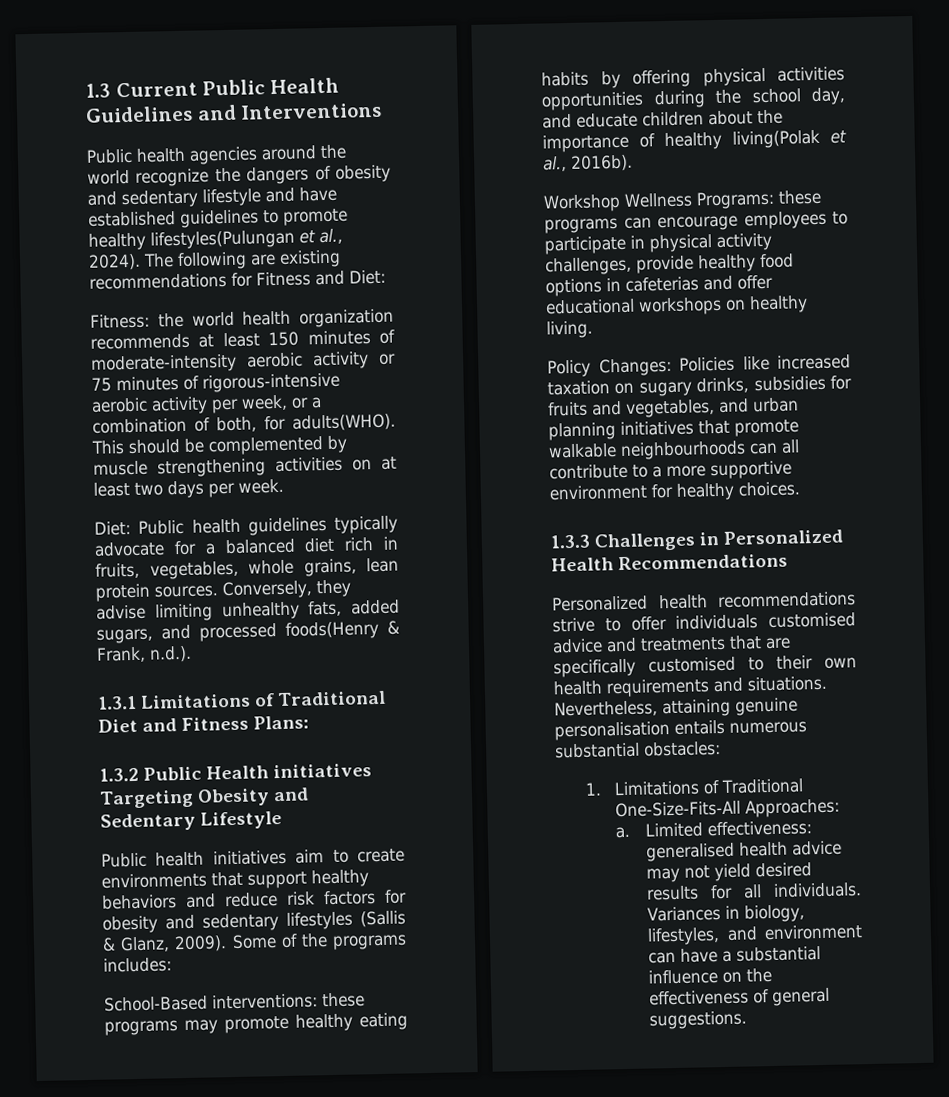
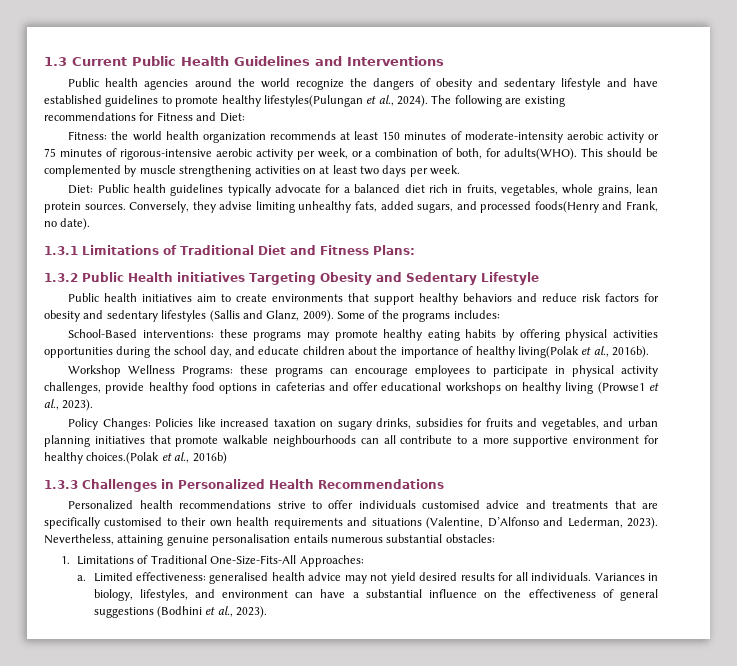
- Conversely, they advise limiting unhealthy fats, added sugars, and processed foods(Henry & Frank, n.d.).
+ Conversely, they advise limiting unhealthy fats, added sugars, and processed foods(Henry and Frank, no date).
- Public health initiatives aim to create environments that support healthy behaviors and reduce risk factors for obesity and sedentary lifestyles (Sallis & Glanz, 2009).
+ Public health initiatives aim to create environments that support healthy behaviors and reduce risk factors for obesity and sedentary lifestyles (Sallis and Glanz, 2009).
- Workshop Wellness Programs: these programs can encourage employees to participate in physical activity challenges, provide healthy food options in cafeterias and offer educational workshops on healthy living.
+ Workshop Wellness Programs: these programs can encourage employees to participate in physical activity challenges, provide healthy food options in cafeterias and offer educational workshops on healthy living (Prowse1 et al., 2023).
- Policy Changes: Policies like increased taxation on sugary drinks, subsidies for fruits and vegetables, and urban planning initiatives that promote walkable neighbourhoods can all contribute to a more supportive environment for healthy choices.
+ Policy Changes: Policies like increased taxation on sugary drinks, subsidies for fruits and vegetables, and urban planning initiatives that promote walkable neighbourhoods can all contribute to a more supportive environment for healthy choices.(Polak et al., 2016b)
- Personalized health recommendations strive to offer individuals customised advice and treatments that are specifically customised to their own health requirements and situations.
+ Personalized health recommendations strive to offer individuals customised advice and treatments that are specifically customised to their own health requirements and situations (Valentine, D’Alfonso and Lederman, 2023).
- Variances in biology, lifestyles, and environment can have a substantial influence on the effectiveness of general suggestions.
+ Variances in biology, lifestyles, and environment can have a substantial influence on the effectiveness of general suggestions (Bodhini et al., 2023).

